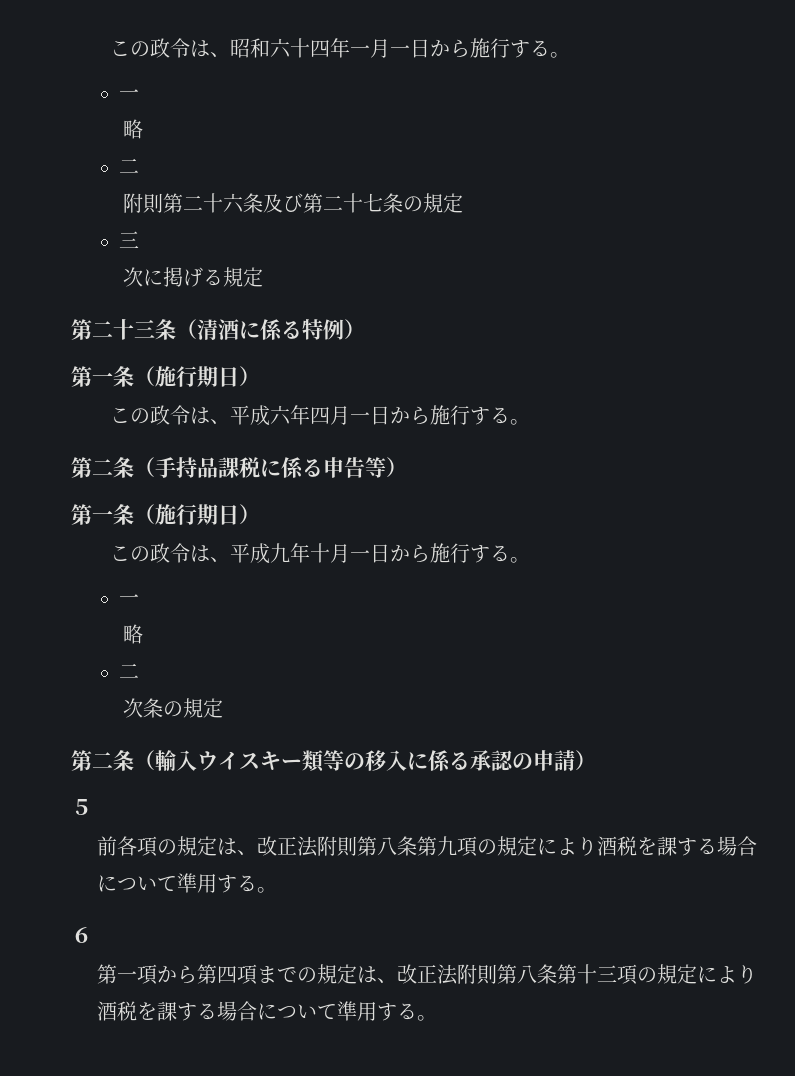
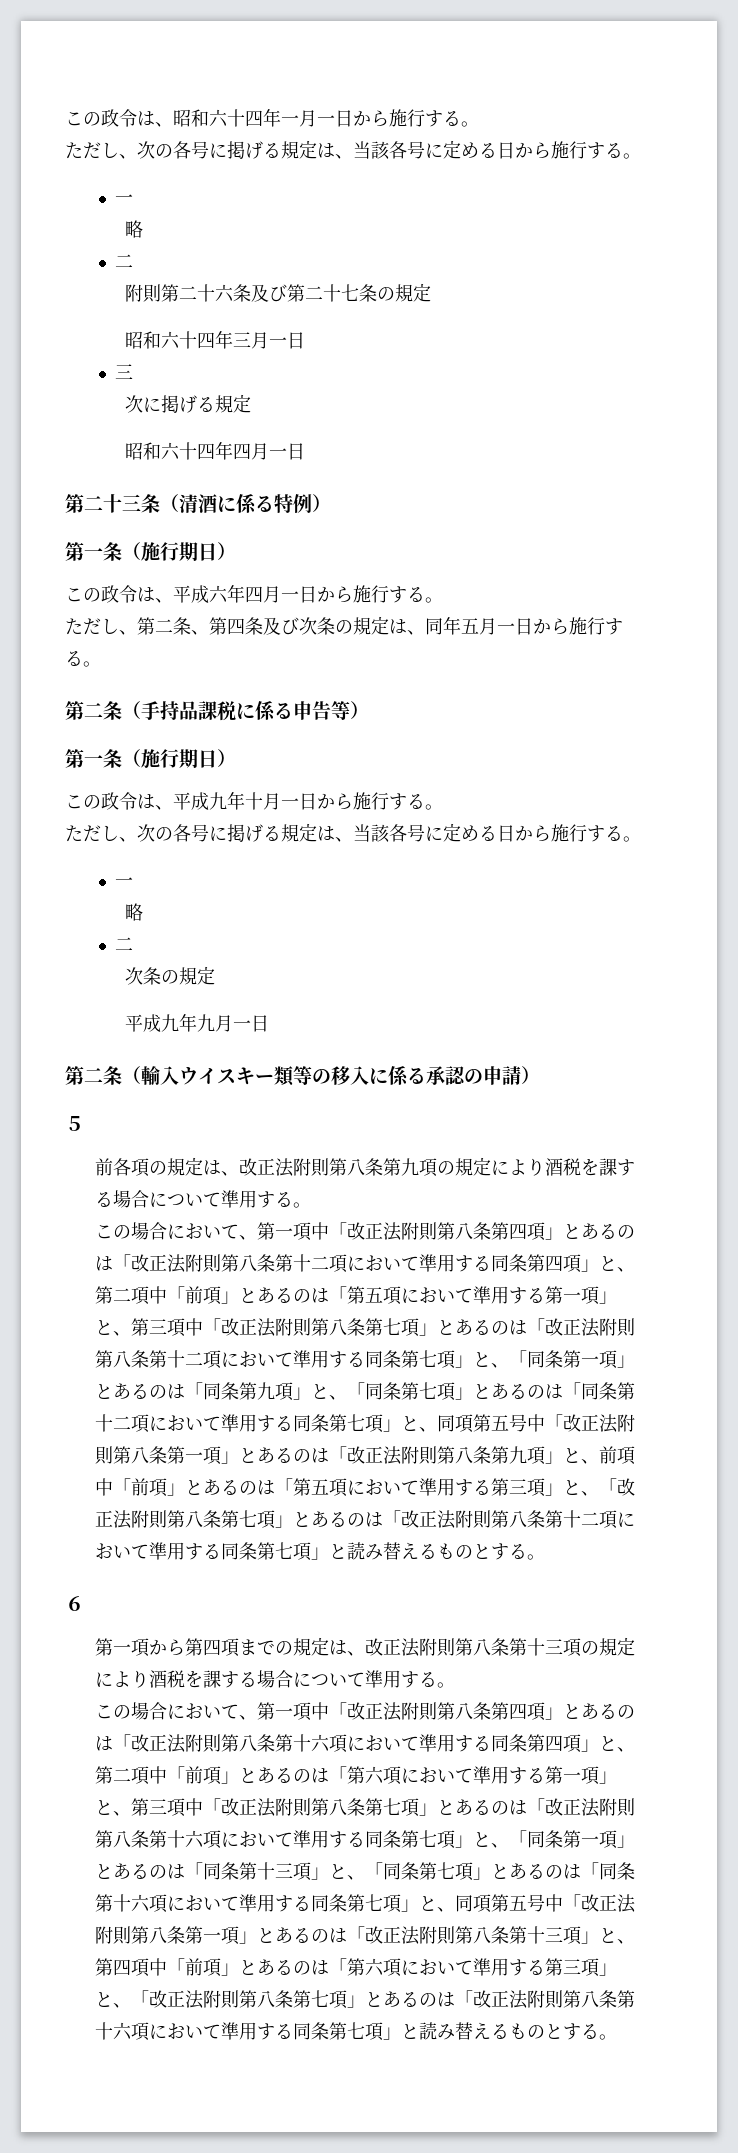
  この政令は、昭和六十四年一月一日から施行する。
+ ただし、次の各号に掲げる規定は、当該各号に定める日から施行する。
+ 昭和六十四年三月一日
+ 昭和六十四年四月一日
+ ただし、第二条、第四条及び次条の規定は、同年五月一日から施行する。
  この政令は、平成九年十月一日から施行する。
+ ただし、次の各号に掲げる規定は、当該各号に定める日から施行する。
+ 平成九年九月一日
+ この場合において、第一項中「改正法附則第八条第四項」とあるのは「改正法附則第八条第十二項において準用する同条第四項」と、第二項中「前項」とあるのは「第五項において準用する第一項」と、第三項中「改正法附則第八条第七項」とあるのは「改正法附則第八条第十二項において準用する同条第七項」と、「同条第一項」とあるのは「同条第九項」と、「同条第七項」とあるのは「同条第十二項において準用する同条第七項」と、同項第五号中「改正法附則第八条第一項」とあるのは「改正法附則第八条第九項」と、前項中「前項」とあるのは「第五項において準用する第三項」と、「改正法附則第八条第七項」とあるのは「改正法附則第八条第十二項において準用する同条第七項」と読み替えるものとする。
+ この場合において、第一項中「改正法附則第八条第四項」とあるのは「改正法附則第八条第十六項において準用する同条第四項」と、第二項中「前項」とあるのは「第六項において準用する第一項」と、第三項中「改正法附則第八条第七項」とあるのは「改正法附則第八条第十六項において準用する同条第七項」と、「同条第一項」とあるのは「同条第十三項」と、「同条第七項」とあるのは「同条第十六項において準用する同条第七項」と、同項第五号中「改正法附則第八条第一項」とあるのは「改正法附則第八条第十三項」と、第四項中「前項」とあるのは「第六項において準用する第三項」と、「改正法附則第八条第七項」とあるのは「改正法附則第八条第十六項において準用する同条第七項」と読み替えるものとする。

